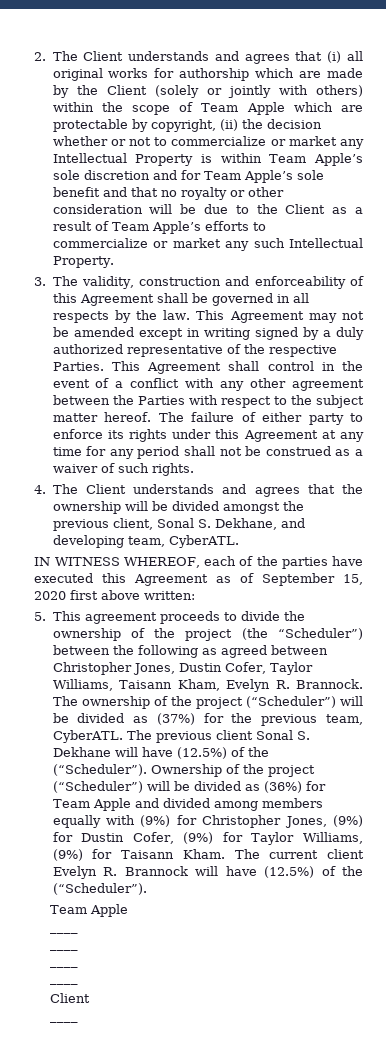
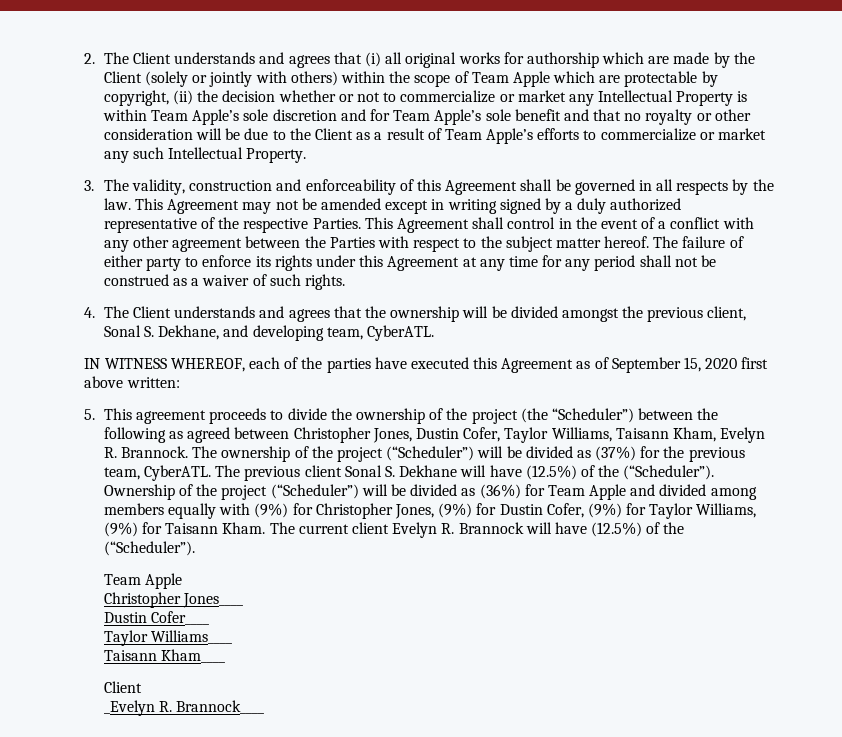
  The current client Evelyn R. Brannock will have (12.5%) of the (“Scheduler”).
  Team Apple
- ____
- ____
- ____
- ____
+ Christopher Jones____
+ Dustin Cofer____
+ Taylor Williams____
+ Taisann Kham____
  Client
- ____
+ _Evelyn R. Brannock____

